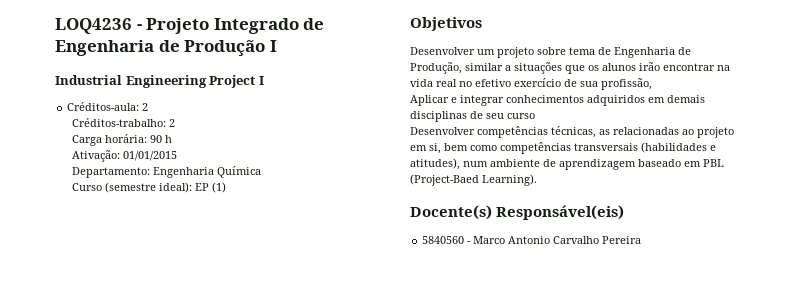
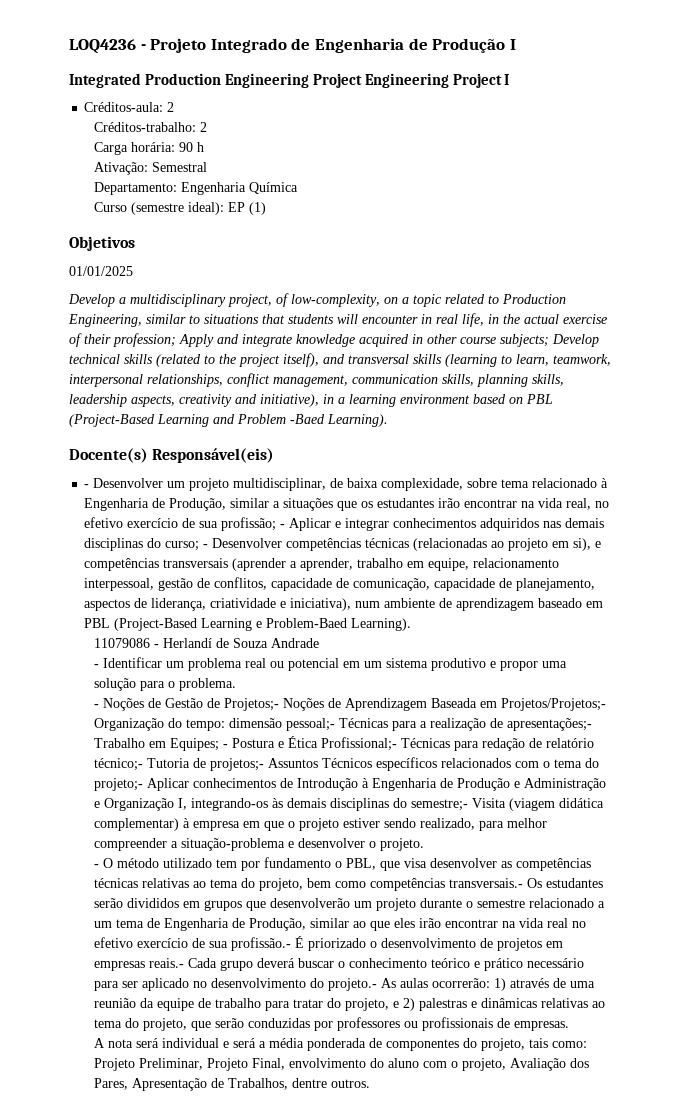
- Industrial Engineering Project I
+ Integrated Production Engineering Project Engineering Project I
- Ativação: 01/01/2015
+ Ativação: Semestral
- Desenvolver um projeto sobre tema de Engenharia de Produção, similar a situações que os alunos irão encontrar na vida real no efetivo exercício de sua profissão,
- Aplicar e integrar conhecimentos adquiridos em demais disciplinas de seu curso
- Desenvolver competências técnicas, as relacionadas ao projeto em si, bem como competências transversais (habilidades e atitudes), num ambiente de aprendizagem baseado em PBL (Project-Baed Learning).
+ 01/01/2025
+ Develop a multidisciplinary project, of low-complexity, on a topic related to Production Engineering, similar to situations that students will encounter in real life, in the actual exercise of their profession; Apply and integrate knowledge acquired in other course subjects; Develop technical skills (related to the project itself), and transversal skills (learning to learn, teamwork, interpersonal relationships, conflict management, communication skills, planning skills, leadership aspects, creativity and initiative), in a learning environment based on PBL (Project-Based Learning and Problem -Baed Learning).
  Docente(s) Responsável(eis)
- 5840560 - Marco Antonio Carvalho Pereira
+ - Desenvolver um projeto multidisciplinar, de baixa complexidade, sobre tema relacionado à Engenharia de Produção, similar a situações que os estudantes irão encontrar na vida real, no efetivo exercício de sua profissão; - Aplicar e integrar conhecimentos adquiridos nas demais disciplinas do curso; - Desenvolver competências técnicas (relacionadas ao projeto em si), e competências transversais (aprender a aprender, trabalho em equipe, relacionamento interpessoal, gestão de conflitos, capacidade de comunicação, capacidade de planejamento, aspectos de liderança, criatividade e iniciativa), num ambiente de aprendizagem baseado em PBL (Project-Based Learning e Problem-Baed Learning).
+ 11079086 - Herlandí de Souza Andrade
+ - Identificar um problema real ou potencial em um sistema produtivo e propor uma solução para o problema.
+ - Noções de Gestão de Projetos;- Noções de Aprendizagem Baseada em Projetos/Projetos;- Organização do tempo: dimensão pessoal;- Técnicas para a realização de apresentações;- Trabalho em Equipes; - Postura e Ética Profissional;- Técnicas para redação de relatório técnico;- Tutoria de projetos;- Assuntos Técnicos específicos relacionados com o tema do projeto;- Aplicar conhecimentos de Introdução à Engenharia de Produção e Administração e Organização I, integrando-os às demais disciplinas do semestre;- Visita (viagem didática complementar) à empresa em que o projeto estiver sendo realizado, para melhor compreender a situação-problema e desenvolver o projeto.
+ - O método utilizado tem por fundamento o PBL, que visa desenvolver as competências técnicas relativas ao tema do projeto, bem como competências transversais.- Os estudantes serão divididos em grupos que desenvolverão um projeto durante o semestre relacionado a um tema de Engenharia de Produção, similar ao que eles irão encontrar na vida real no efetivo exercício de sua profissão.- É priorizado o desenvolvimento de projetos em empresas reais.- Cada grupo deverá buscar o conhecimento teórico e prático necessário para ser aplicado no desenvolvimento do projeto.- As aulas ocorrerão: 1) através de uma reunião da equipe de trabalho para tratar do projeto, e 2) palestras e dinâmicas relativas ao tema do projeto, que serão conduzidas por professores ou profissionais de empresas.
+ A nota será individual e será a média ponderada de componentes do projeto, tais como: Projeto Preliminar, Projeto Final, envolvimento do aluno com o projeto, Avaliação dos Pares, Apresentação de Trabalhos, dentre outros.

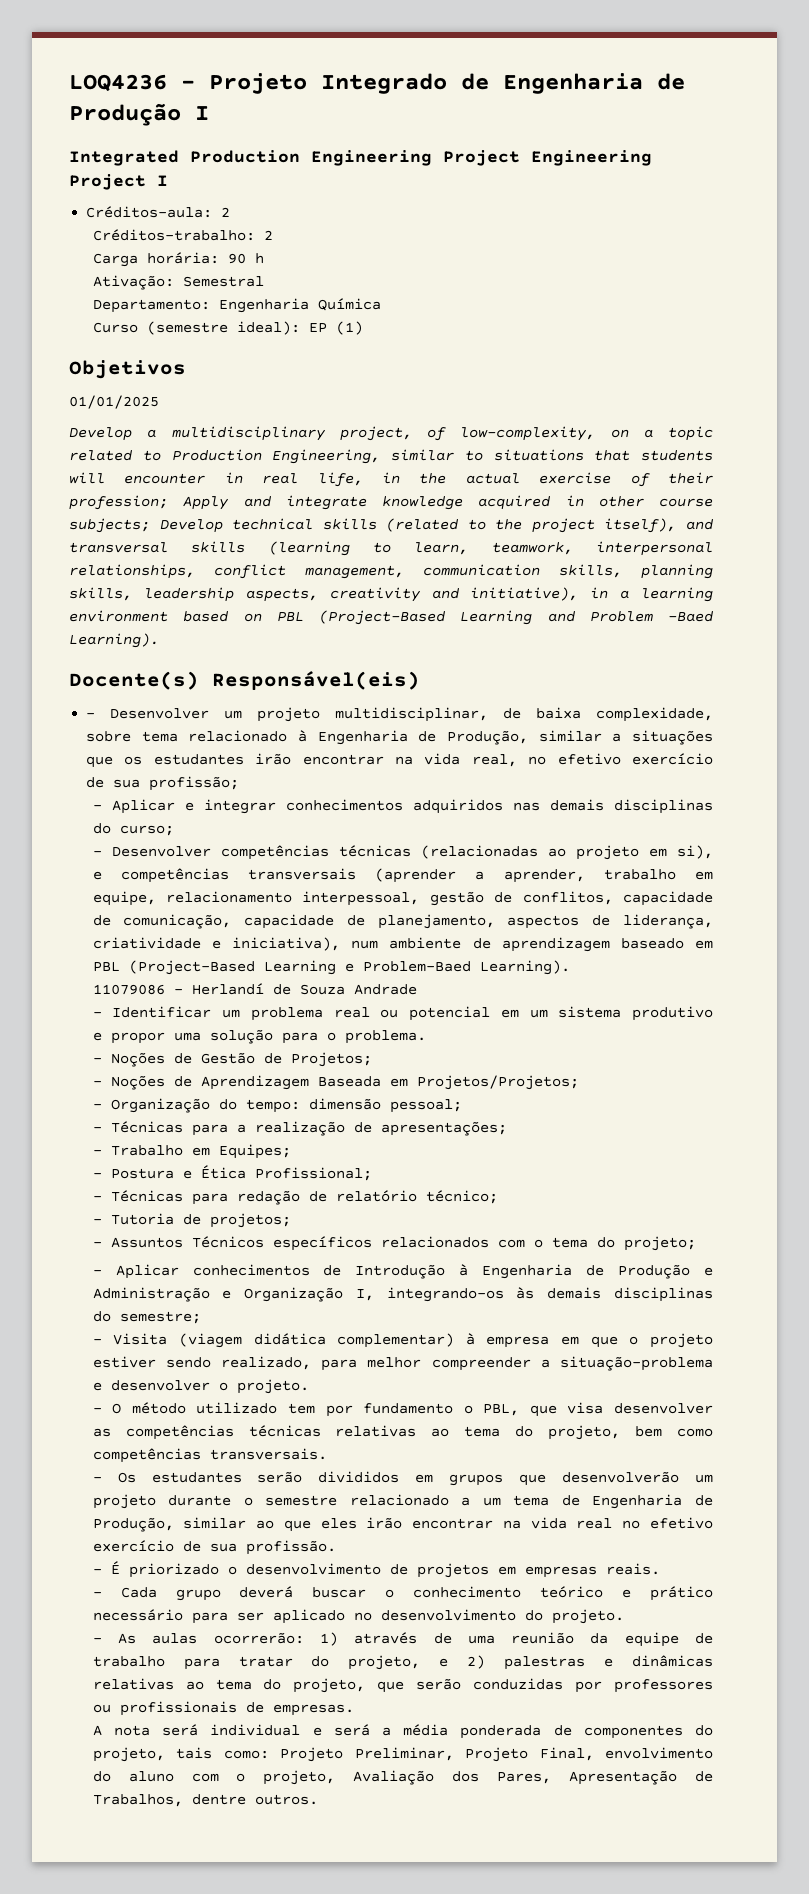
- - Desenvolver um projeto multidisciplinar, de baixa complexidade, sobre tema relacionado à Engenharia de Produção, similar a situações que os estudantes irão encontrar na vida real, no efetivo exercício de sua profissão; - Aplicar e integrar conhecimentos adquiridos nas demais disciplinas do curso; - Desenvolver competências técnicas (relacionadas ao projeto em si), e competências transversais (aprender a aprender, trabalho em equipe, relacionamento interpessoal, gestão de conflitos, capacidade de comunicação, capacidade de planejamento, aspectos de liderança, criatividade e iniciativa), num ambiente de aprendizagem baseado em PBL (Project-Based Learning e Problem-Baed Learning).
+ - Desenvolver um projeto multidisciplinar, de baixa complexidade, sobre tema relacionado à Engenharia de Produção, similar a situações que os estudantes irão encontrar na vida real, no efetivo exercício de sua profissão;
+ - Aplicar e integrar conhecimentos adquiridos nas demais disciplinas do curso;
+ - Desenvolver competências técnicas (relacionadas ao projeto em si), e competências transversais (aprender a aprender, trabalho em equipe, relacionamento interpessoal, gestão de conflitos, capacidade de comunicação, capacidade de planejamento, aspectos de liderança, criatividade e iniciativa), num ambiente de aprendizagem baseado em PBL (Project-Based Learning e Problem-Baed Learning).
- - Noções de Gestão de Projetos;- Noções de Aprendizagem Baseada em Projetos/Projetos;- Organização do tempo:
+ - Noções de Gestão de Projetos;
+ - Noções de Aprendizagem Baseada em Projetos/Projetos;
+ - Organização do tempo:
- dimensão pessoal;- Técnicas para a realização de apresentações;- Trabalho em Equipes; - Postura e Ética Profissional;- Técnicas para redação de relatório técnico;- Tutoria de projetos;- Assuntos Técnicos específicos relacionados com o tema do projeto;- Aplicar conhecimentos de Introdução à Engenharia de Produção e Administração e Organização I, integrando-os às demais disciplinas do semestre;- Visita (viagem didática complementar) à empresa em que o projeto estiver sendo realizado, para melhor compreender a situação-problema e desenvolver o projeto.
+ dimensão pessoal;
+ - Técnicas para a realização de apresentações;
+ - Trabalho em Equipes;
+ - Postura e Ética Profissional;
+ - Técnicas para redação de relatório técnico;
+ - Tutoria de projetos;
+ - Assuntos Técnicos específicos relacionados com o tema do projeto;
+ - Aplicar conhecimentos de Introdução à Engenharia de Produção e Administração e Organização I, integrando-os às demais disciplinas do semestre;
+ - Visita (viagem didática complementar) à empresa em que o projeto estiver sendo realizado, para melhor compreender a situação-problema e desenvolver o projeto.
- - O método utilizado tem por fundamento o PBL, que visa desenvolver as competências técnicas relativas ao tema do projeto, bem como competências transversais.- Os estudantes serão divididos em grupos que desenvolverão um projeto durante o semestre relacionado a um tema de Engenharia de Produção, similar ao que eles irão encontrar na vida real no efetivo exercício de sua profissão.- É priorizado o desenvolvimento de projetos em empresas reais.- Cada grupo deverá buscar o conhecimento teórico e prático necessário para ser aplicado no desenvolvimento do projeto.- As aulas ocorrerão:
+ - O método utilizado tem por fundamento o PBL, que visa desenvolver as competências técnicas relativas ao tema do projeto, bem como competências transversais.
+ - Os estudantes serão divididos em grupos que desenvolverão um projeto durante o semestre relacionado a um tema de Engenharia de Produção, similar ao que eles irão encontrar na vida real no efetivo exercício de sua profissão.
+ - É priorizado o desenvolvimento de projetos em empresas reais.
+ - Cada grupo deverá buscar o conhecimento teórico e prático necessário para ser aplicado no desenvolvimento do projeto.
+ - As aulas ocorrerão:

